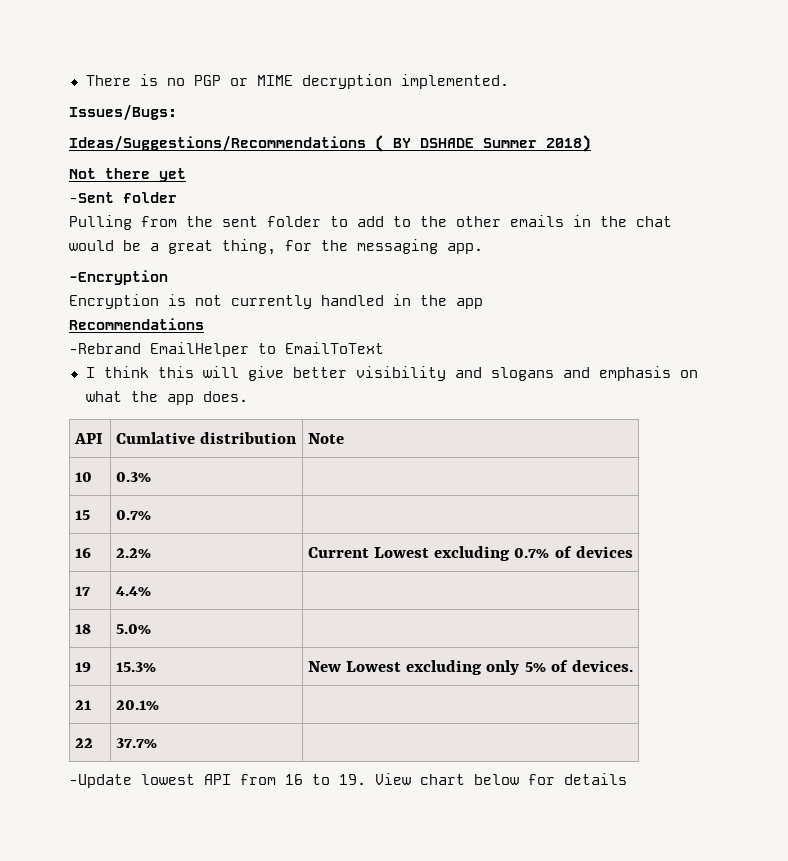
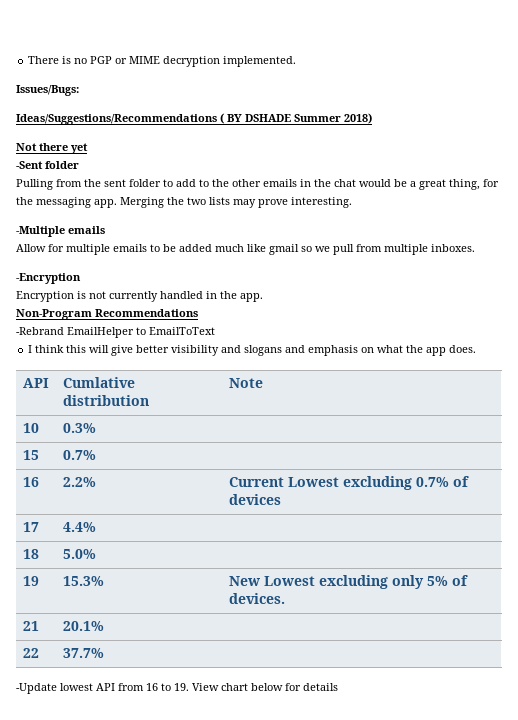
+ Merging the two lists may prove interesting.
+ -Multiple emails
+ Allow for multiple emails to be added much like gmail so we pull from multiple inboxes.
- Encryption is not currently handled in the app
- Recommendations
+ Encryption is not currently handled in the app.
+ Non-Program Recommendations

